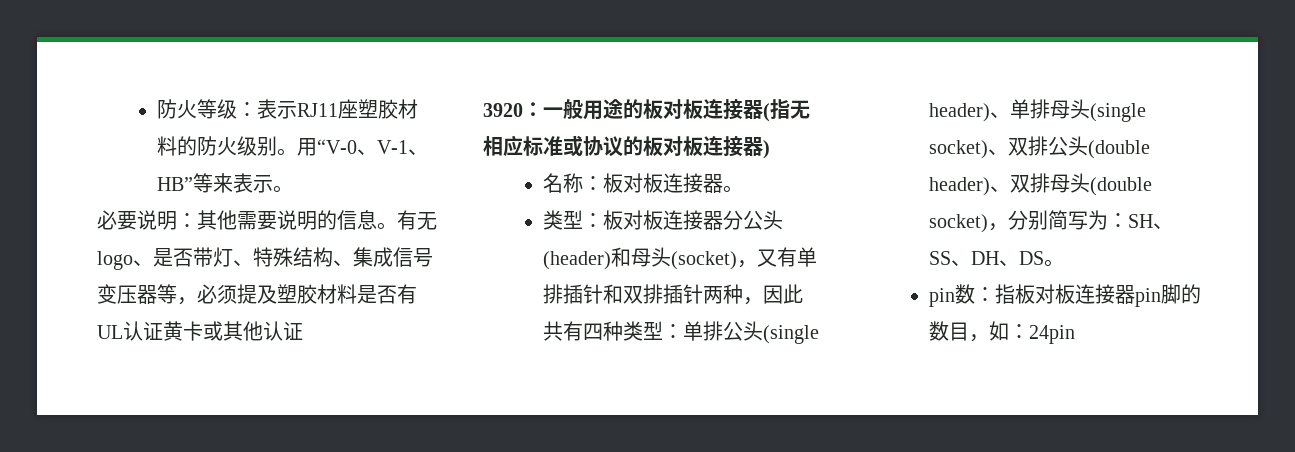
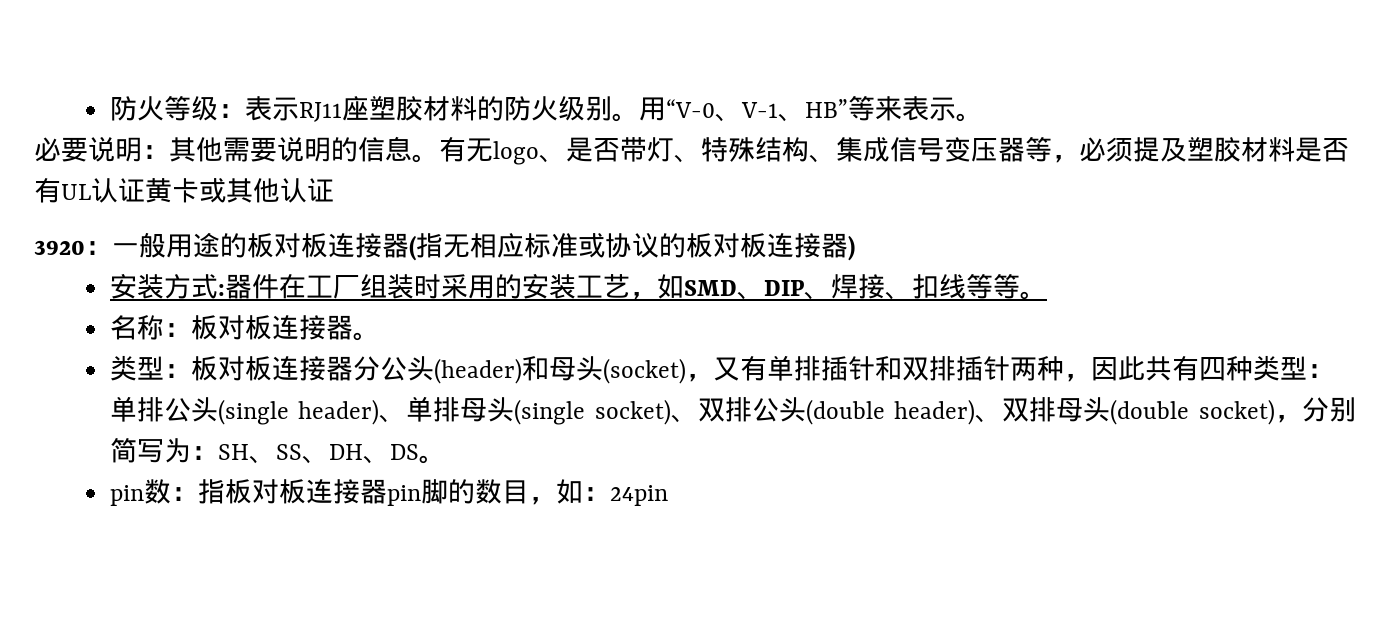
+ 安装方式:器件在工厂组装时采用的安装工艺，如SMD、DIP、焊接、扣线等等。

